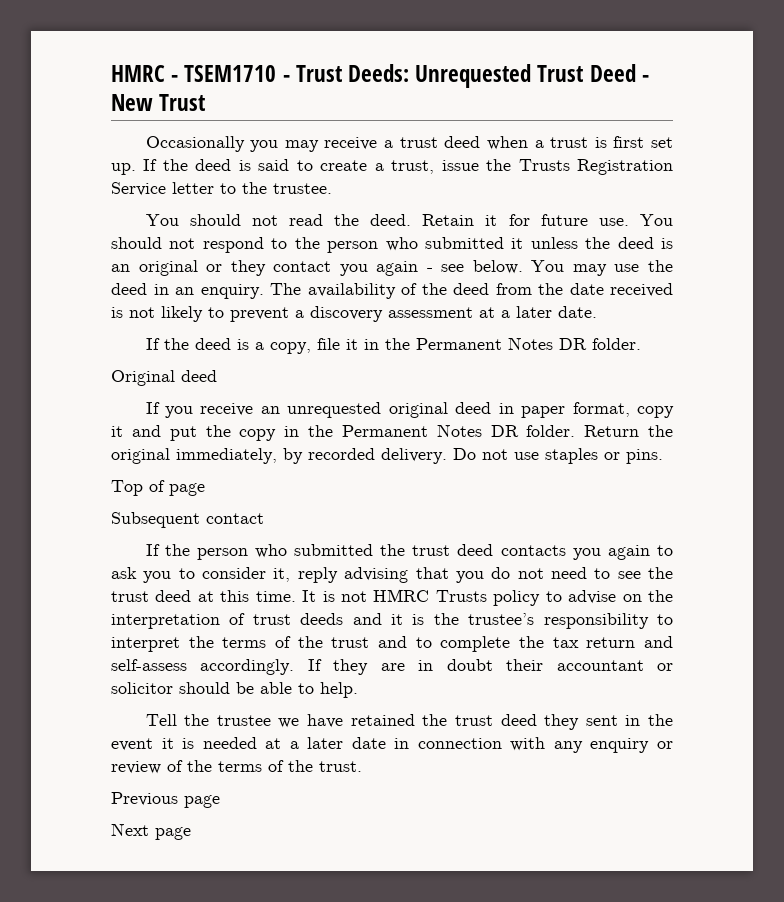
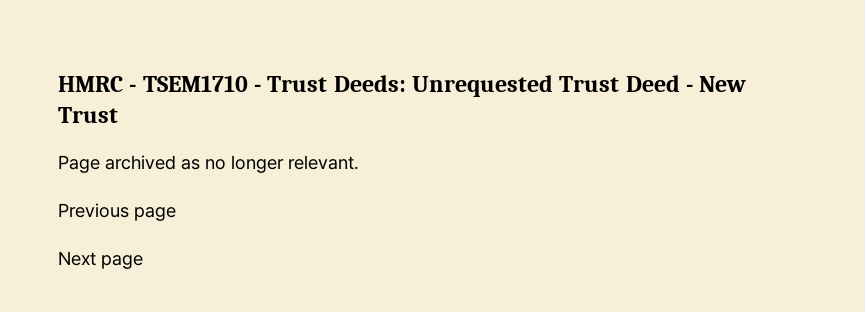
- Occasionally you may receive a trust deed when a trust is first set up. If the deed is said to create a trust, issue the Trusts Registration Service letter to the trustee.
- You should not read the deed. Retain it for future use. You should not respond to the person who submitted it unless the deed is an original or they contact you again - see below. You may use the deed in an enquiry. The availability of the deed from the date received is not likely to prevent a discovery assessment at a later date.
- If the deed is a copy, file it in the Permanent Notes DR folder.
- Original deed
- If you receive an unrequested original deed in paper format, copy it and put the copy in the Permanent Notes DR folder. Return the original immediately, by recorded delivery. Do not use staples or pins.
- Top of page
- Subsequent contact
- If the person who submitted the trust deed contacts you again to ask you to consider it, reply advising that you do not need to see the trust deed at this time. It is not HMRC Trusts policy to advise on the interpretation of trust deeds and it is the trustee’s responsibility to interpret the terms of the trust and to complete the tax return and self-assess accordingly. If they are in doubt their accountant or solicitor should be able to help.
- Tell the trustee we have retained the trust deed they sent in the event it is needed at a later date in connection with any enquiry or review of the terms of the trust.
+ Page archived as no longer relevant.

